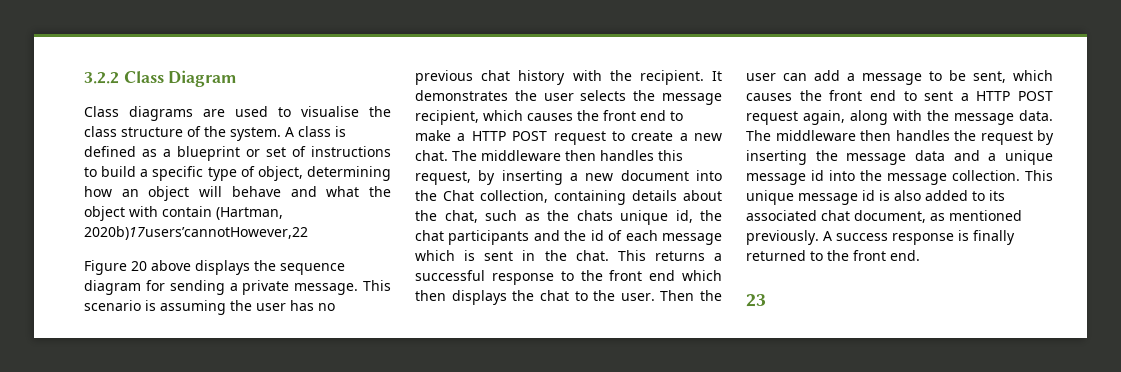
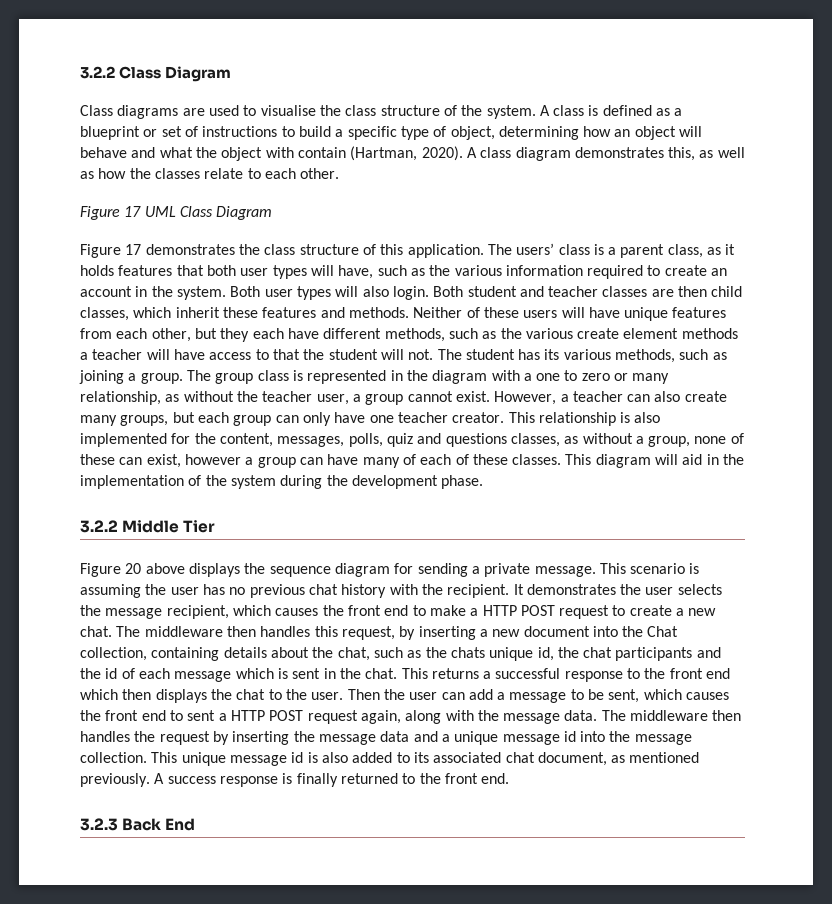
- A class is defined as a blueprint or set of instructions to build a specific type of object, determining how an object will behave and what the object with contain (Hartman, 2020b)17users’cannotHowever,22
+ A class is defined as a blueprint or set of instructions to build a specific type of object, determining how an object will behave and what the object with contain (Hartman, 2020). A class diagram demonstrates this, as well as how the classes relate to each other.
+ Figure 17 UML Class Diagram
+ Figure 17 demonstrates the class structure of this application. The users’ class is a parent class, as it holds features that both user types will have, such as the various information required to create an account in the system. Both user types will also login. Both student and teacher classes are then child classes, which inherit these features and methods. Neither of these users will have unique features from each other, but they each have different methods, such as the various create element methods a teacher will have access to that the student will not. The student has its various methods, such as joining a group. The group class is represented in the diagram with a one to zero or many relationship, as without the teacher user, a group cannot exist. However, a teacher can also create many groups, but each group can only have one teacher creator. This relationship is also implemented for the content, messages, polls, quiz and questions classes, as without a group, none of these can exist, however a group can have many of each of these classes. This diagram will aid in the implementation of the system during the development phase.
+ 3.2.2 Middle Tier
- 23
+ 3.2.3 Back End

